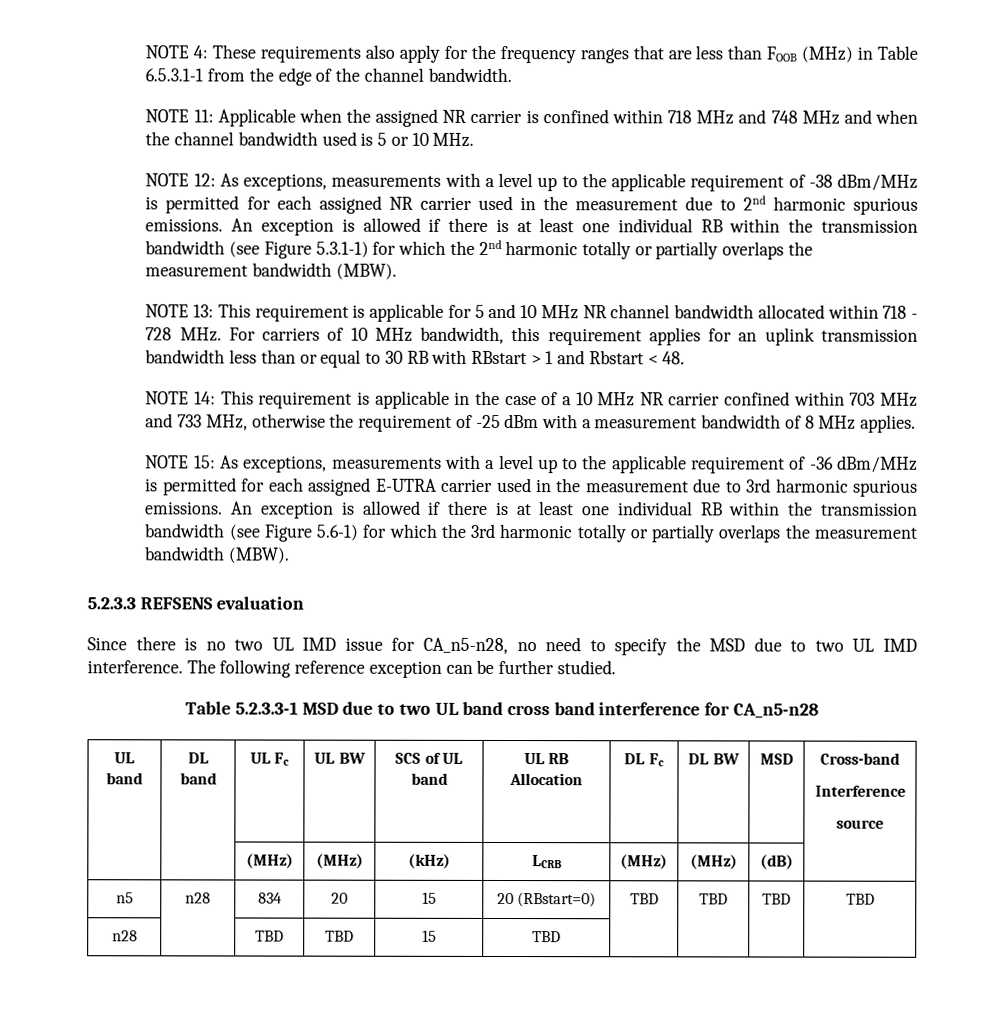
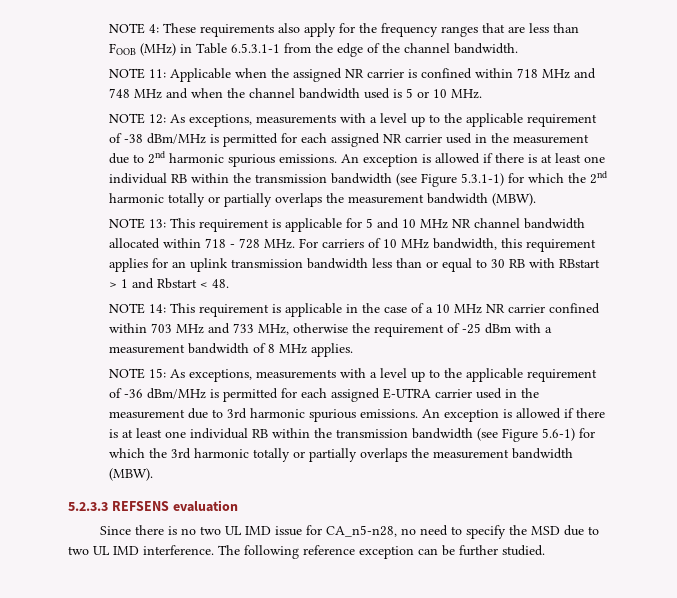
- Table 5.2.3.3-1 MSD due to two UL band cross band interference for CA_n5-n28
- UL band | DL band | UL Fc | UL BW | SCS of UL band | UL RB Allocation | DL Fc | DL BW | MSD | Cross-band
- Interference
- source
- | | (MHz) | (MHz) | (kHz) | LCRB | (MHz) | (MHz) | (dB) |
- n5 | n28 | 834 | 20 | 15 | 20 (RBstart=0) | TBD | TBD | TBD | TBD
- n28 | | TBD | TBD | 15 | TBD | | | |

